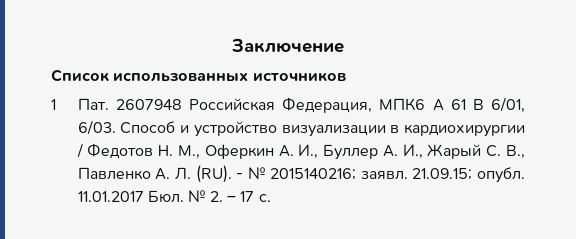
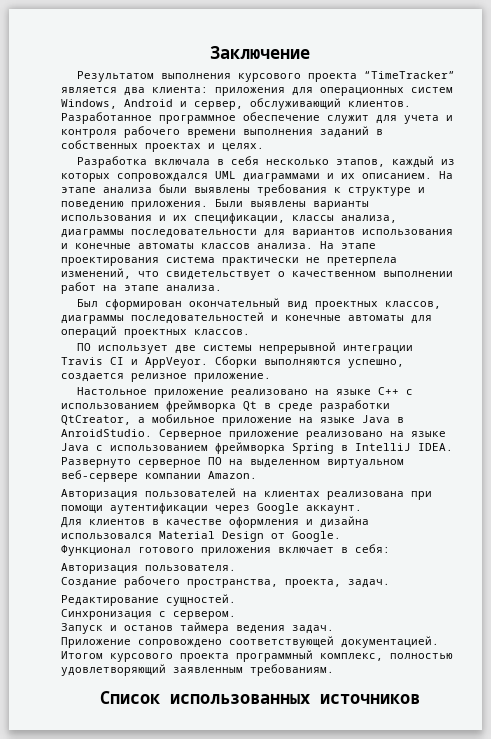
+ Результатом выполнения курсового проекта “TimeTracker” является два клиента: приложения для операционных систем Windows, Android и сервер, обслуживающий клиентов. Разработанное программное обеспечение служит для учета и контроля рабочего времени выполнения заданий в собственных проектах и целях.
+ Разработка включала в себя несколько этапов, каждый из которых сопровождался UML диаграммами и их описанием. На этапе анализа были выявлены требования к структуре и поведению приложения. Были выявлены варианты использования и их спецификации, классы анализа, диаграммы последовательности для вариантов использования и конечные автоматы классов анализа. На этапе проектирования система практически не претерпела изменений, что свидетельствует о качественном выполнении работ на этапе анализа.
+ Был сформирован окончательный вид проектных классов, диаграммы последовательностей и конечные автоматы для операций проектных классов.
+ ПО использует две системы непрерывной интеграции Travis CI и AppVeyor. Сборки выполняются успешно, создается релизное приложение.
+ Настольное приложение реализовано на языке C++ с использованием фреймворка Qt в среде разработки QtCreator, а мобильное приложение на языке Java в AnroidStudio. Серверное приложение реализовано на языке Java с использованием фреймворка Spring в IntelliJ IDEA. Развернуто серверное ПО на выделенном виртуальном веб-сервере компании Amazon.
+ Авторизация пользователей на клиентах реализована при помощи аутентификации через Google аккаунт.
+ Для клиентов в качестве оформления и дизайна использовался Material Design от Google.
+ Функционал готового приложения включает в себя:
+ Авторизация пользователя.
+ Создание рабочего пространства, проекта, задач.
+ Редактирование сущностей.
+ Синхронизация с сервером.
+ Запуск и останов таймера ведения задач.
+ Приложение сопровождено соответствующей документацией. Итогом курсового проекта программный комплекс, полностью удовлетворяющий заявленным требованиям.
  Список использованных источников
- 1 Пат. 2607948 Российская Федерация, МПК6 А 61 B 6/01, 6/03. Способ и устройство визуализации в кардиохирургии / Федотов Н. М., Оферкин А. И., Буллер А. И., Жарый С. В., Павленко А. Л. (RU). - № 2015140216; заявл. 21.09.15; опубл. 11.01.2017 Бюл. № 2. – 17 с.

